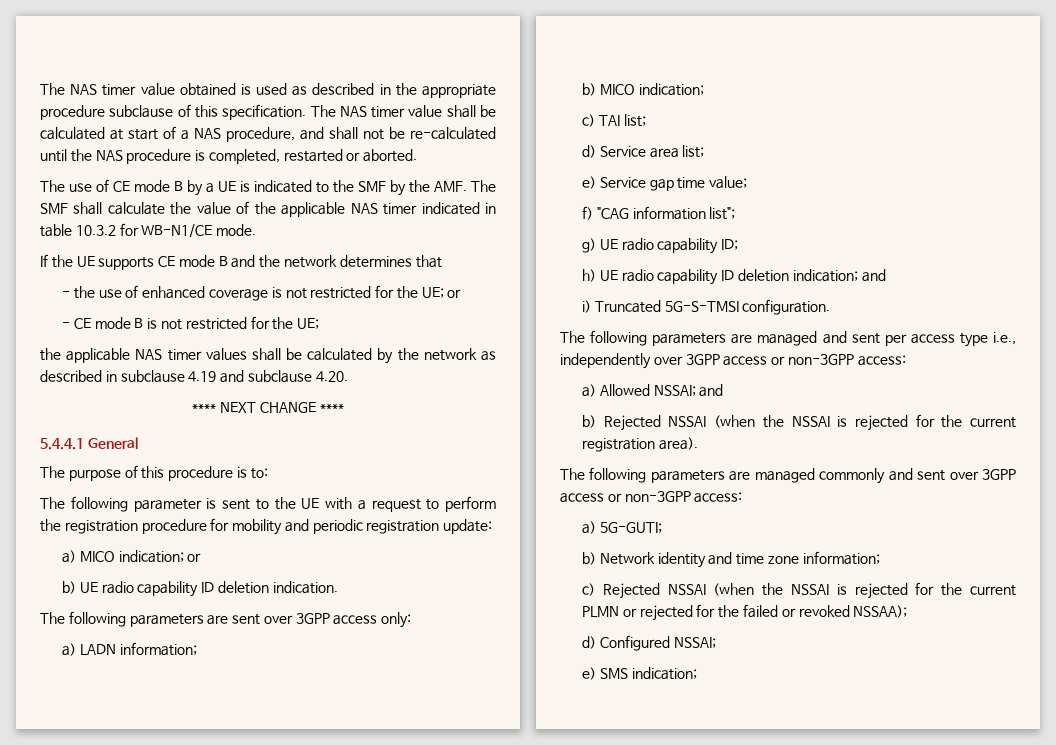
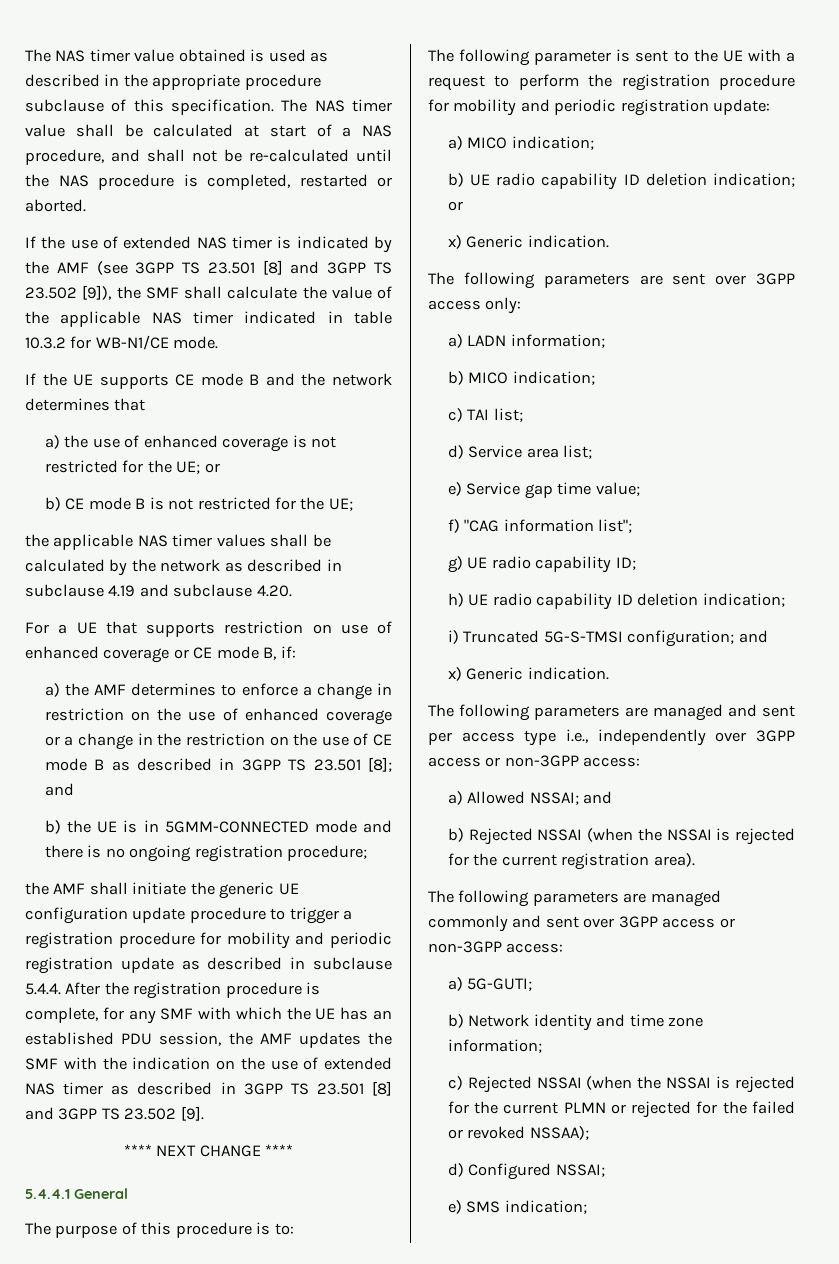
- The use of CE mode B by a UE is indicated to the SMF by the AMF. The SMF shall calculate the value of the applicable NAS timer indicated in table 10.3.2 for WB-N1/CE mode.
+ If the use of extended NAS timer is indicated by the AMF (see 3GPP TS 23.501 [8] and 3GPP TS 23.502 [9]), the SMF shall calculate the value of the applicable NAS timer indicated in table 10.3.2 for WB-N1/CE mode.
- - the use of enhanced coverage is not restricted for the UE; or
+ a) the use of enhanced coverage is not restricted for the UE; or
- - CE mode B is not restricted for the UE;
+ b) CE mode B is not restricted for the UE;
+ For a UE that supports restriction on use of enhanced coverage or CE mode B, if:
+ a) the AMF determines to enforce a change in restriction on the use of enhanced coverage or a change in the restriction on the use of CE mode B as described in 3GPP TS 23.501 [8]; and
+ b) the UE is in 5GMM-CONNECTED mode and there is no ongoing registration procedure;
+ the AMF shall initiate the generic UE configuration update procedure to trigger a registration procedure for mobility and periodic registration update as described in subclause 5.4.4. After the registration procedure is complete, for any SMF with which the UE has an established PDU session, the AMF updates the SMF with the indication on the use of extended NAS timer as described in 3GPP TS 23.501 [8] and 3GPP TS 23.502 [9].
- a) MICO indication; or
+ a) MICO indication;
- b) UE radio capability ID deletion indication.
+ b) UE radio capability ID deletion indication; or
+ x) Generic indication.
- h) UE radio capability ID deletion indication; and
+ h) UE radio capability ID deletion indication;
- i) Truncated 5G-S-TMSI configuration.
+ i) Truncated 5G-S-TMSI configuration; and
+ x) Generic indication.

